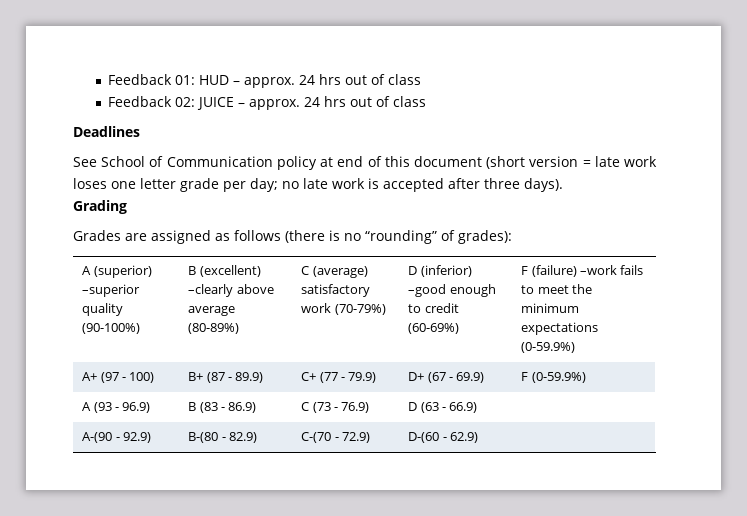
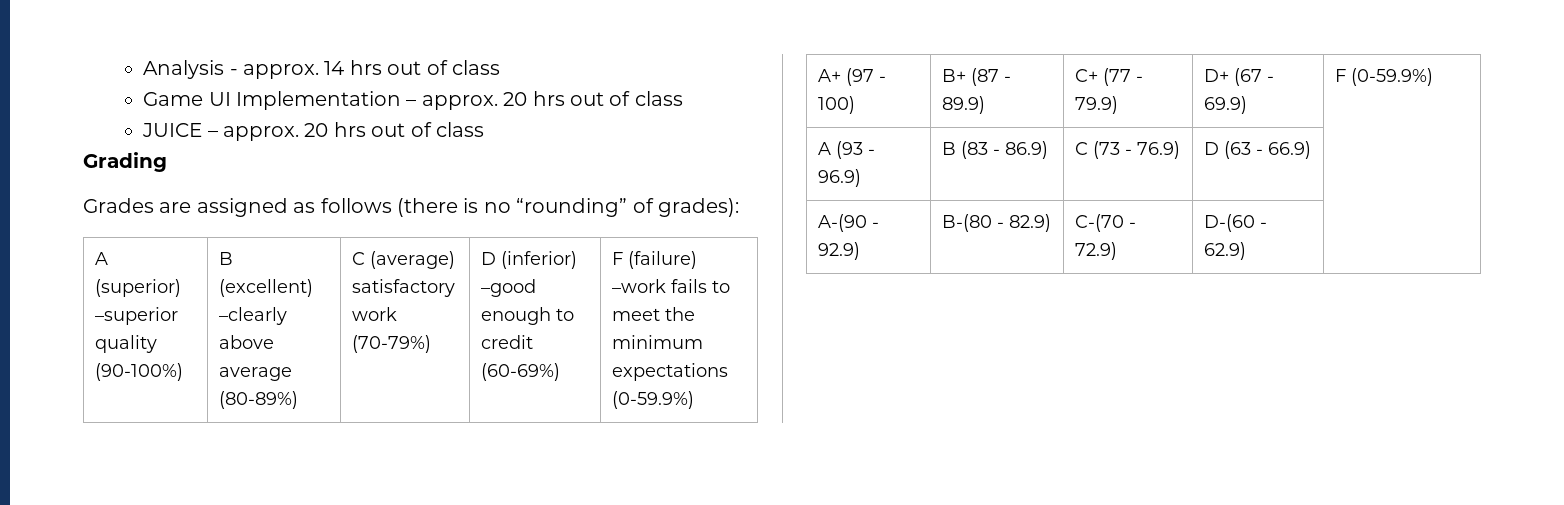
- Feedback 01: HUD – approx. 24 hrs out of class
- Feedback 02: JUICE – approx. 24 hrs out of class
- Deadlines
- See School of Communication policy at end of this document (short version = late work loses one letter grade per day; no late work is accepted after three days).
+ Analysis - approx. 14 hrs out of class
+ Game UI Implementation – approx. 20 hrs out of class
+ JUICE – approx. 20 hrs out of class

